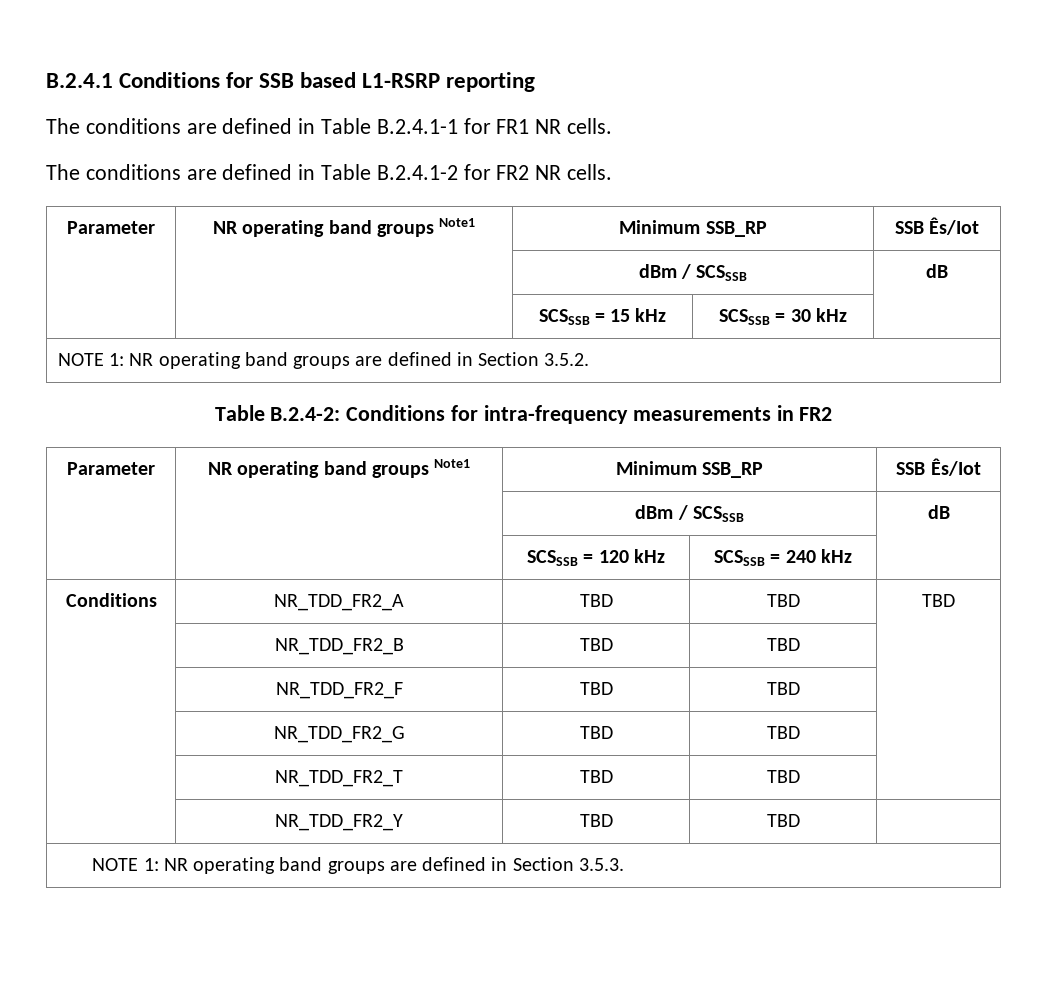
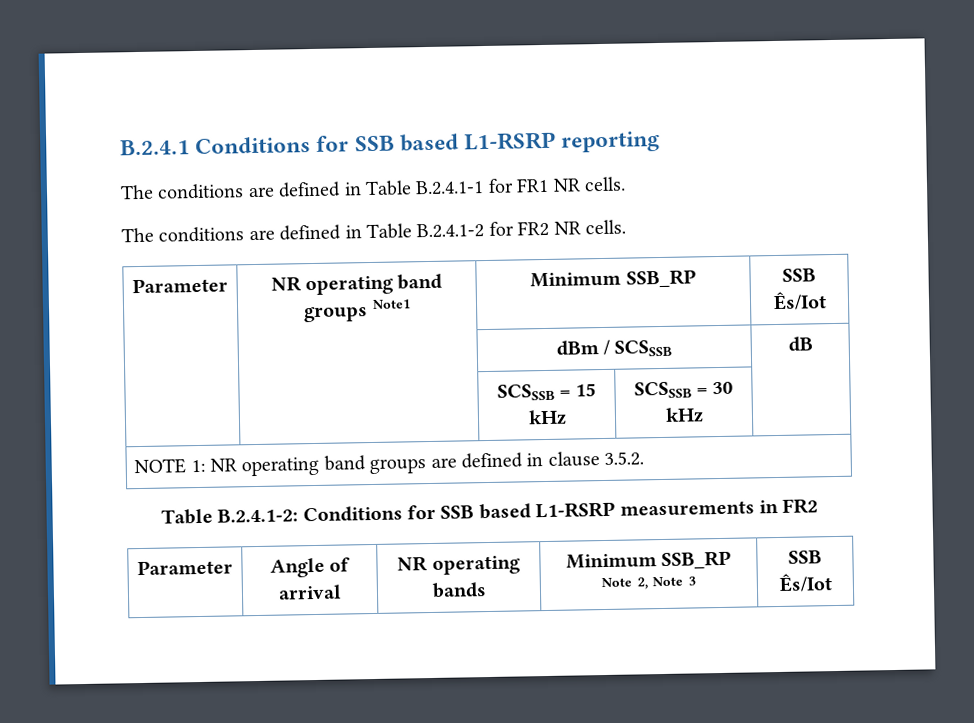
- NOTE 1: NR operating band groups are defined in Section 3.5.2.
+ NOTE 1: NR operating band groups are defined in clause 3.5.2.
- Table B.2.4-2: Conditions for intra-frequency measurements in FR2
- Parameter | NR operating band groups Note1 | Minimum SSB_RP | SSB Ês/Iot
- | | dBm / SCSSSB | dB
- | | SCSSSB = 120 kHz | SCSSSB = 240 kHz |
- Conditions | NR_TDD_FR2_A | TBD | TBD | TBD
- | NR_TDD_FR2_B | TBD | TBD |
- | NR_TDD_FR2_F | TBD | TBD |
- | NR_TDD_FR2_G | TBD | TBD |
- | NR_TDD_FR2_T | TBD | TBD |
- | NR_TDD_FR2_Y | TBD | TBD |
- NOTE 1: NR operating band groups are defined in Section 3.5.3.
+ Table B.2.4.1-2: Conditions for SSB based L1-RSRP measurements in FR2
+ Parameter | Angle of arrival | NR operating bands | Minimum SSB_RP Note 2, Note 3 | SSB Ês/Iot

